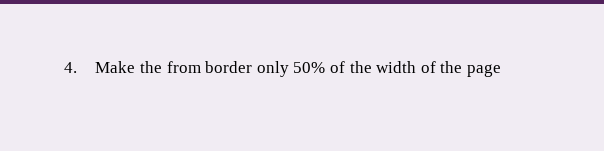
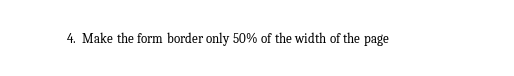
- 4. Make the from border only 50% of the width of the page
+ 4. Make the form border only 50% of the width of the page

